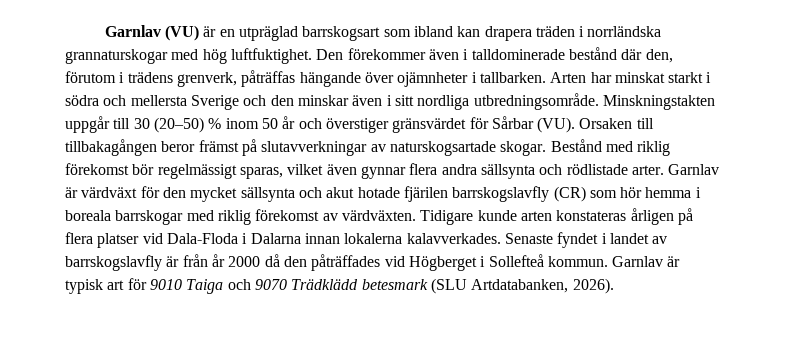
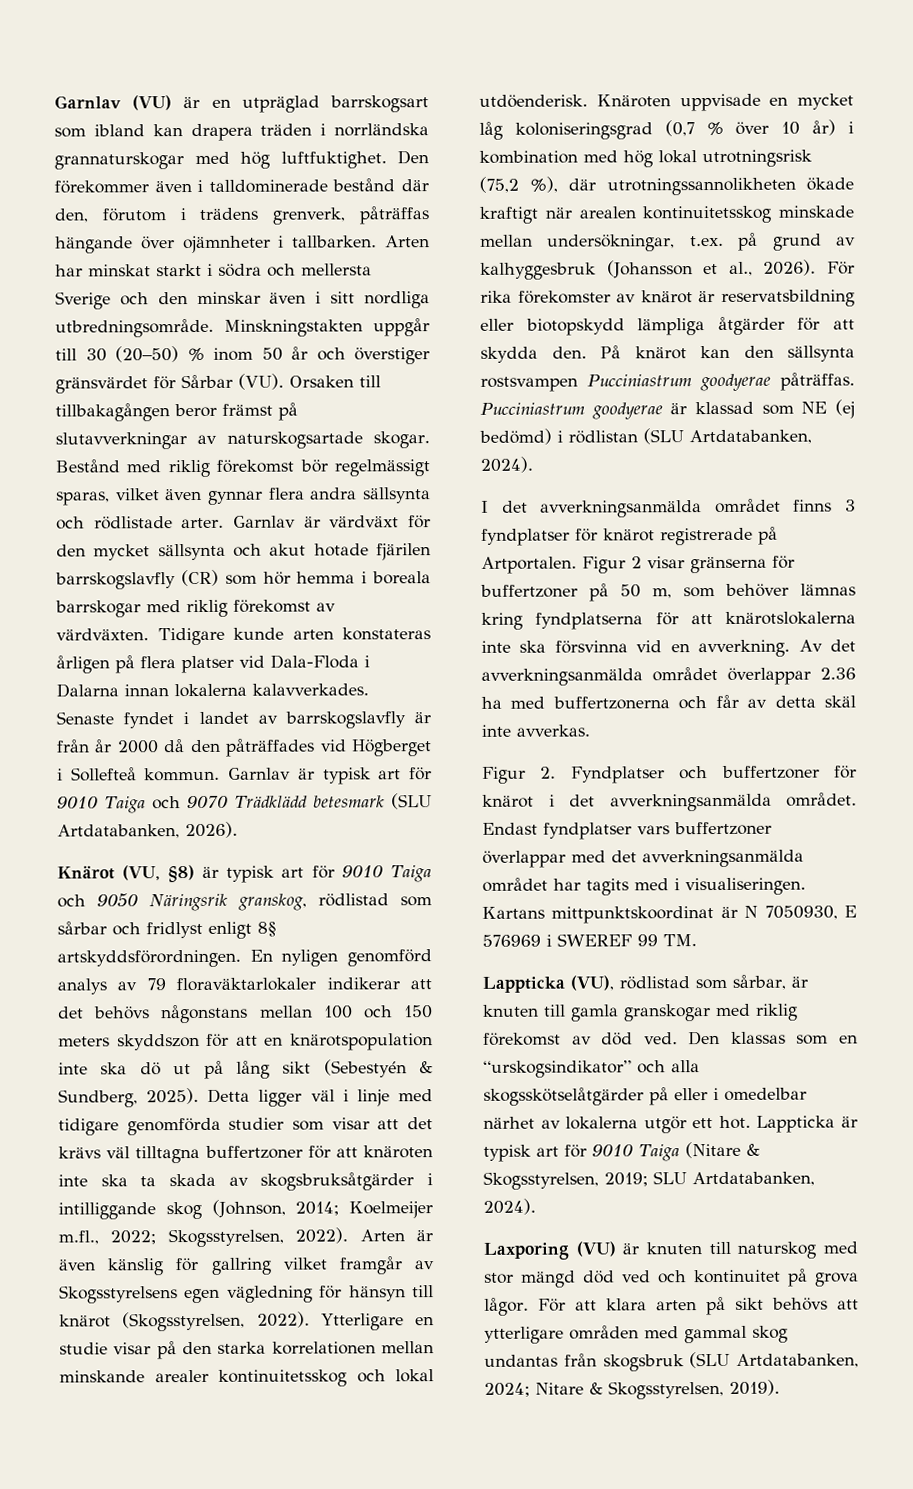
+ Knärot (VU, §8) är typisk art för 9010 Taiga och 9050 Näringsrik granskog, rödlistad som sårbar och fridlyst enligt 8§ artskyddsförordningen. En nyligen genomförd analys av 79 floraväktarlokaler indikerar att det behövs någonstans mellan 100 och 150 meters skyddszon för att en knärotspopulation inte ska dö ut på lång sikt (Sebestyén & Sundberg, 2025). Detta ligger väl i linje med tidigare genomförda studier som visar att det krävs väl tilltagna buffertzoner för att knäroten inte ska ta skada av skogsbruksåtgärder i intilliggande skog (Johnson, 2014; Koelmeijer m.fl., 2022; Skogsstyrelsen, 2022). Arten är även känslig för gallring vilket framgår av Skogsstyrelsens egen vägledning för hänsyn till knärot (Skogsstyrelsen, 2022). Ytterligare en studie visar på den starka korrelationen mellan minskande arealer kontinuitetsskog och lokal utdöenderisk. Knäroten uppvisade en mycket låg koloniseringsgrad (0,7 % över 10 år) i kombination med hög lokal utrotningsrisk (75,2 %), där utrotningssannolikheten ökade kraftigt när arealen kontinuitetsskog minskade mellan undersökningar, t.ex. på grund av kalhyggesbruk (Johansson et al., 2026). För rika förekomster av knärot är reservatsbildning eller biotopskydd lämpliga åtgärder för att skydda den. På knärot kan den sällsynta rostsvampen Pucciniastrum goodyerae påträffas. Pucciniastrum goodyerae är klassad som NE (ej bedömd) i rödlistan (SLU Artdatabanken, 2024).
+ I det avverkningsanmälda området finns 3 fyndplatser för knärot registrerade på Artportalen. Figur 2 visar gränserna för buffertzoner på 50 m, som behöver lämnas kring fyndplatserna för att knärotslokalerna inte ska försvinna vid en avverkning. Av det avverkningsanmälda området överlappar 2.36 ha med buffertzonerna och får av detta skäl inte avverkas.
+ Figur 2. Fyndplatser och buffertzoner för knärot i det avverkningsanmälda området. Endast fyndplatser vars buffertzoner överlappar med det avverkningsanmälda området har tagits med i visualiseringen. Kartans mittpunktskoordinat är N 7050930, E 576969 i SWEREF 99 TM.
+ Lappticka (VU), rödlistad som sårbar, är knuten till gamla granskogar med riklig förekomst av död ved. Den klassas som en “urskogsindikator” och alla skogsskötselåtgärder på eller i omedelbar närhet av lokalerna utgör ett hot. Lappticka är typisk art för 9010 Taiga (Nitare & Skogsstyrelsen, 2019; SLU Artdatabanken, 2024).
+ Laxporing (VU) är knuten till naturskog med stor mängd död ved och kontinuitet på grova lågor. För att klara arten på sikt behövs att ytterligare områden med gammal skog undantas från skogsbruk (SLU Artdatabanken, 2024; Nitare & Skogsstyrelsen, 2019).

